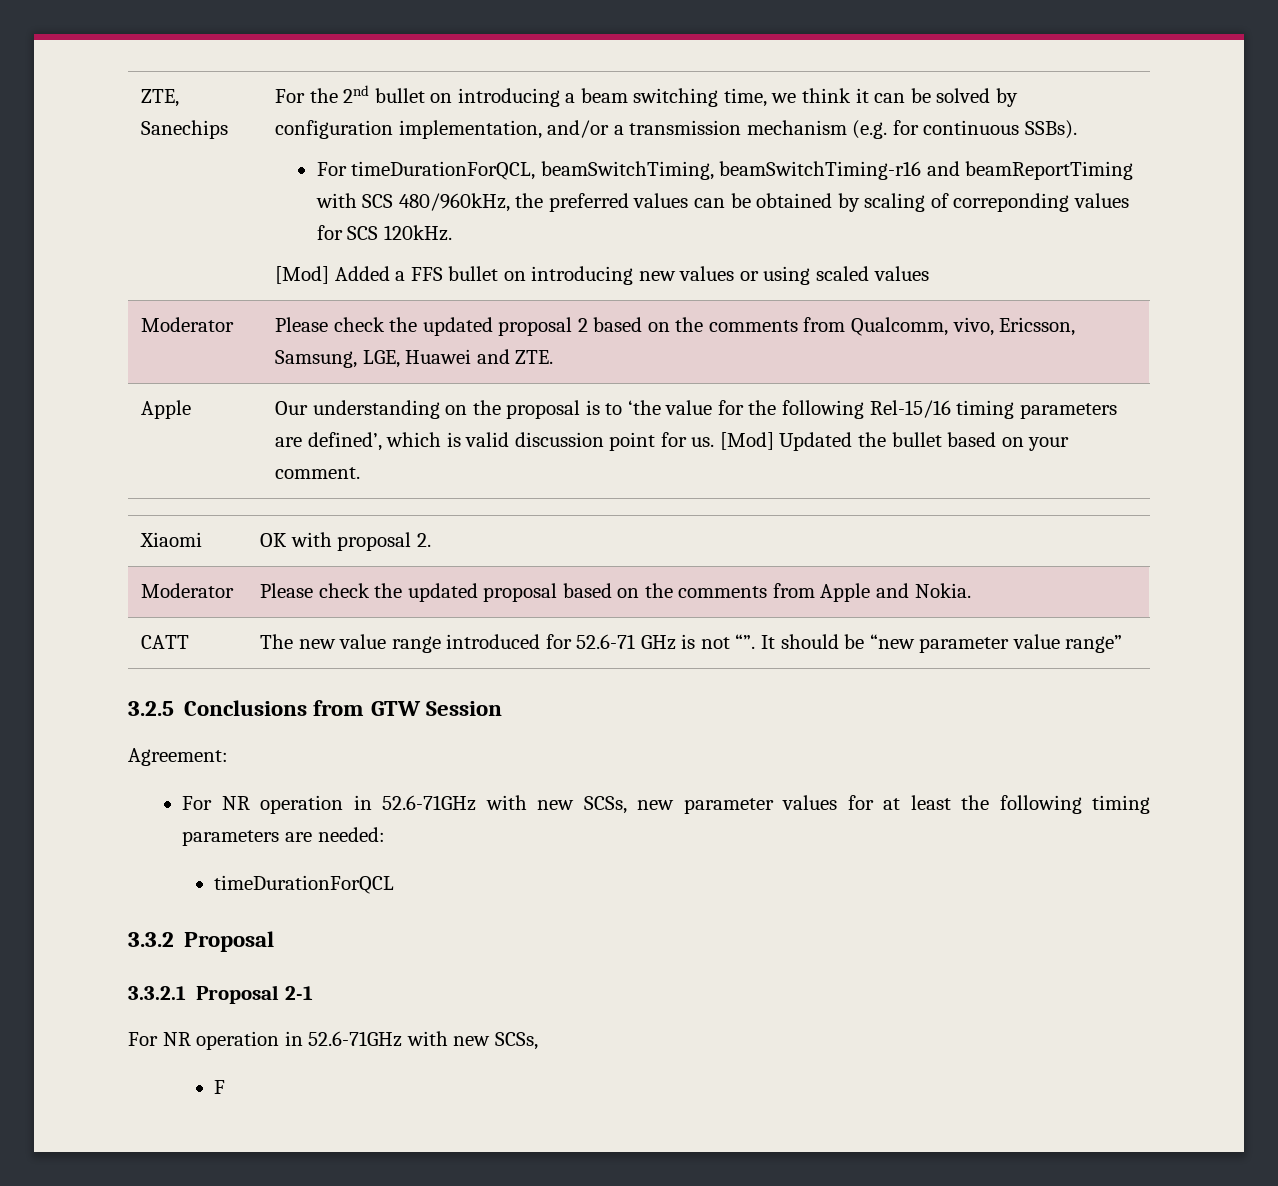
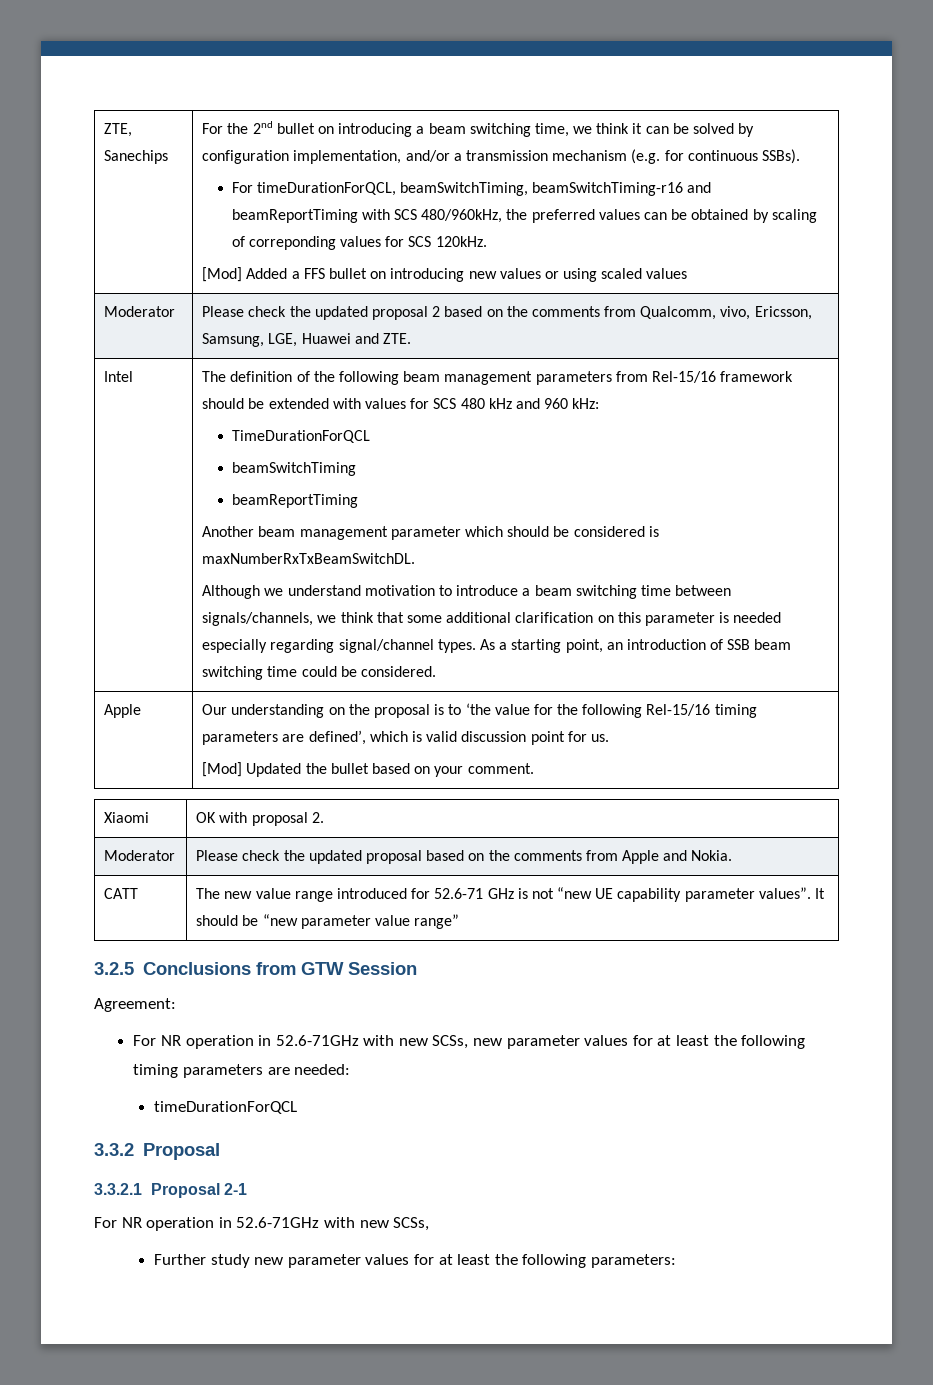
+ Intel | The definition of the following beam management parameters from Rel-15/16 framework should be extended with values for SCS 480 kHz and 960 kHz:
+ TimeDurationForQCL
+ beamSwitchTiming
+ beamReportTiming
+ Another beam management parameter which should be considered is maxNumberRxTxBeamSwitchDL.
+ Although we understand motivation to introduce a beam switching time between signals/channels, we think that some additional clarification on this parameter is needed especially regarding signal/channel types. As a starting point, an introduction of SSB beam switching time could be considered.
- Apple | Our understanding on the proposal is to ‘the value for the following Rel-15/16 timing parameters are defined’, which is valid discussion point for us. [Mod] Updated the bullet based on your comment.
+ Apple | Our understanding on the proposal is to ‘the value for the following Rel-15/16 timing parameters are defined’, which is valid discussion point for us.
+ [Mod] Updated the bullet based on your comment.
- CATT | The new value range introduced for 52.6-71 GHz is not “”. It should be “new parameter value range”
+ CATT | The new value range introduced for 52.6-71 GHz is not “new UE capability parameter values”. It should be “new parameter value range”
- F
+ Further study new parameter values for at least the following parameters:

